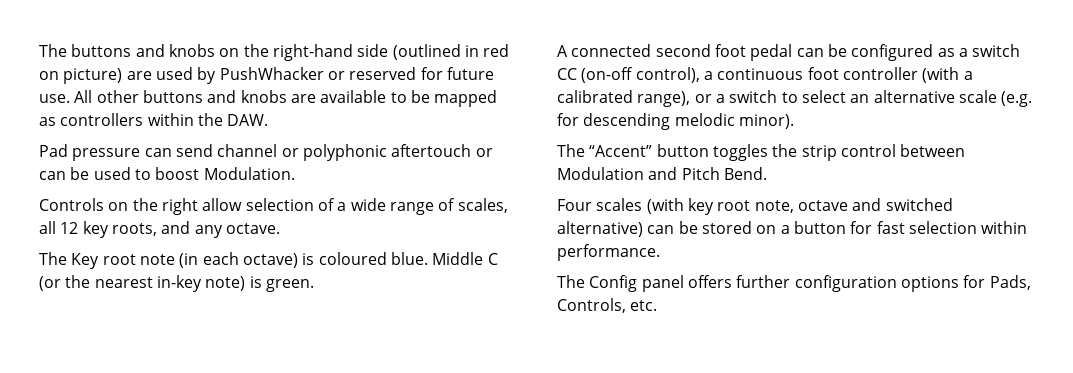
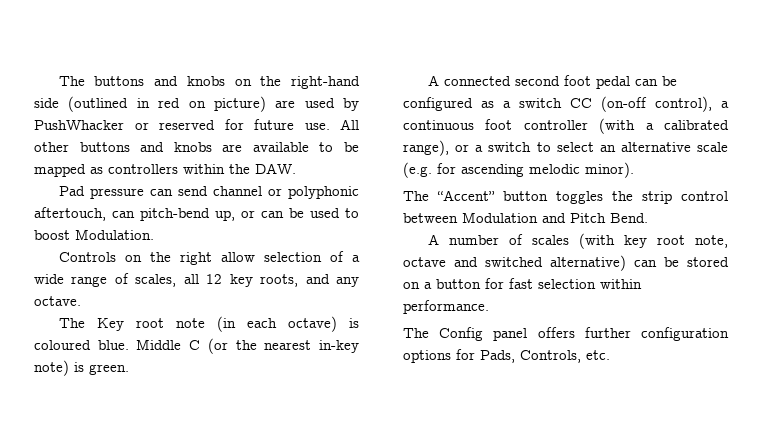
- Pad pressure can send channel or polyphonic aftertouch or can be used to boost Modulation.
+ Pad pressure can send channel or polyphonic aftertouch, can pitch-bend up, or can be used to boost Modulation.
- A connected second foot pedal can be configured as a switch CC (on-off control), a continuous foot controller (with a calibrated range), or a switch to select an alternative scale (e.g. for descending melodic minor).
+ A connected second foot pedal can be configured as a switch CC (on-off control), a continuous foot controller (with a calibrated range), or a switch to select an alternative scale (e.g. for ascending melodic minor).
- Four scales (with key root note, octave and switched alternative) can be stored on a button for fast selection within performance.
+ A number of scales (with key root note, octave and switched alternative) can be stored on a button for fast selection within performance.

